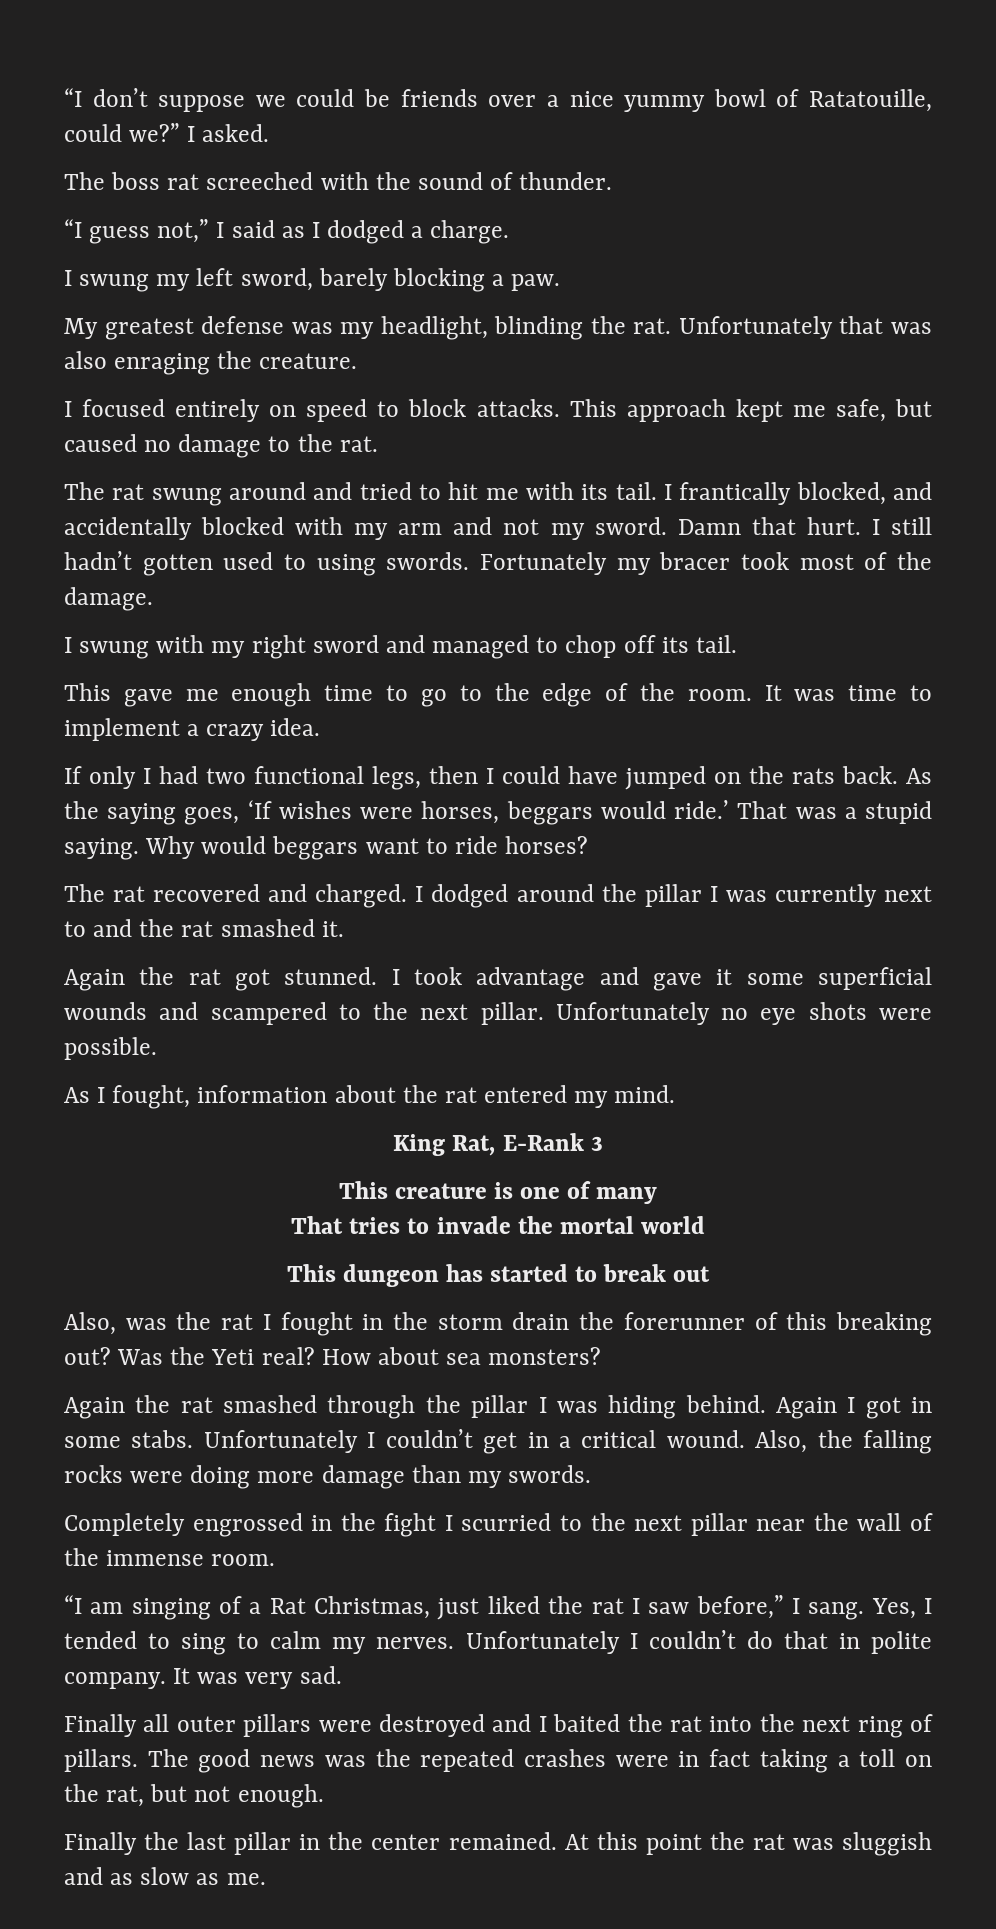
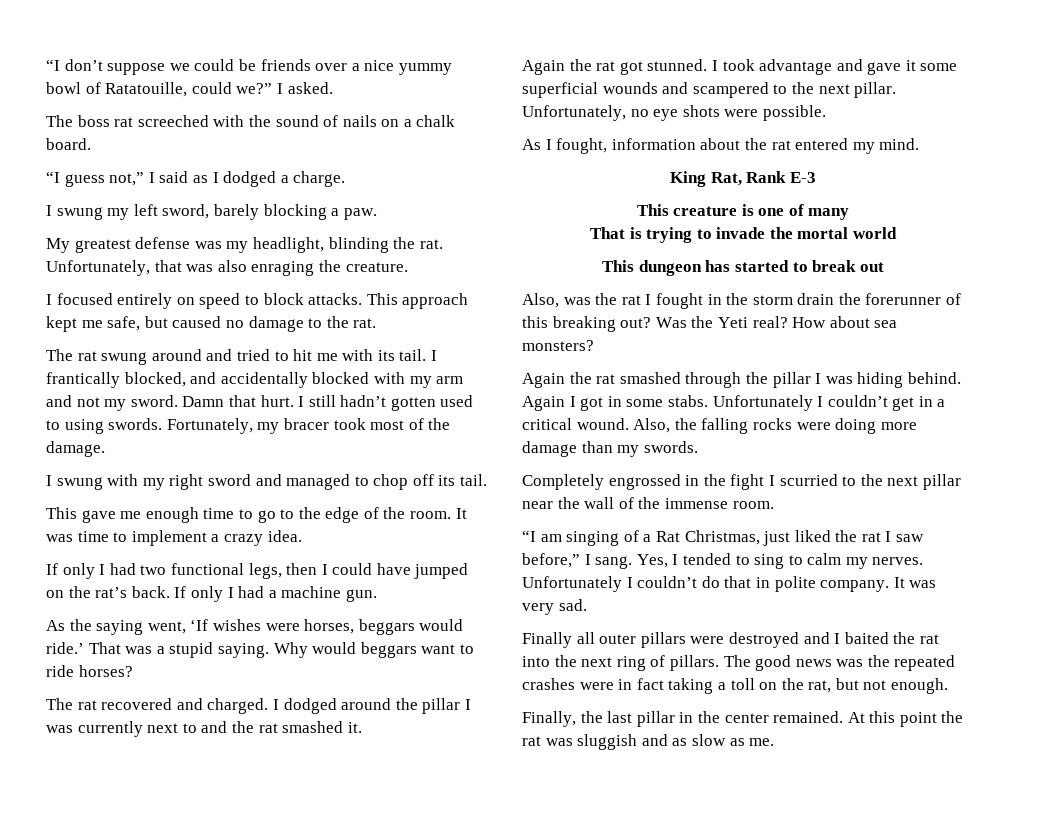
- The boss rat screeched with the sound of thunder.
+ The boss rat screeched with the sound of nails on a chalk board.
- Unfortunately that was also enraging the creature.
+ Unfortunately, that was also enraging the creature.
- Fortunately my bracer took most of the damage.
+ Fortunately, my bracer took most of the damage.
- If only I had two functional legs, then I could have jumped on the rats back. As the saying goes, ‘If wishes were horses, beggars would ride.’
+ If only I had two functional legs, then I could have jumped on the rat’s back. If only I had a machine gun.
+ As the saying went, ‘If wishes were horses, beggars would ride.’
- Unfortunately no eye shots were possible.
+ Unfortunately, no eye shots were possible.
- King Rat, E-Rank 3
+ King Rat, Rank E-3
- That tries to invade the mortal world
+ That is trying to invade the mortal world
- Finally the last pillar in the center remained.
+ Finally, the last pillar in the center remained.

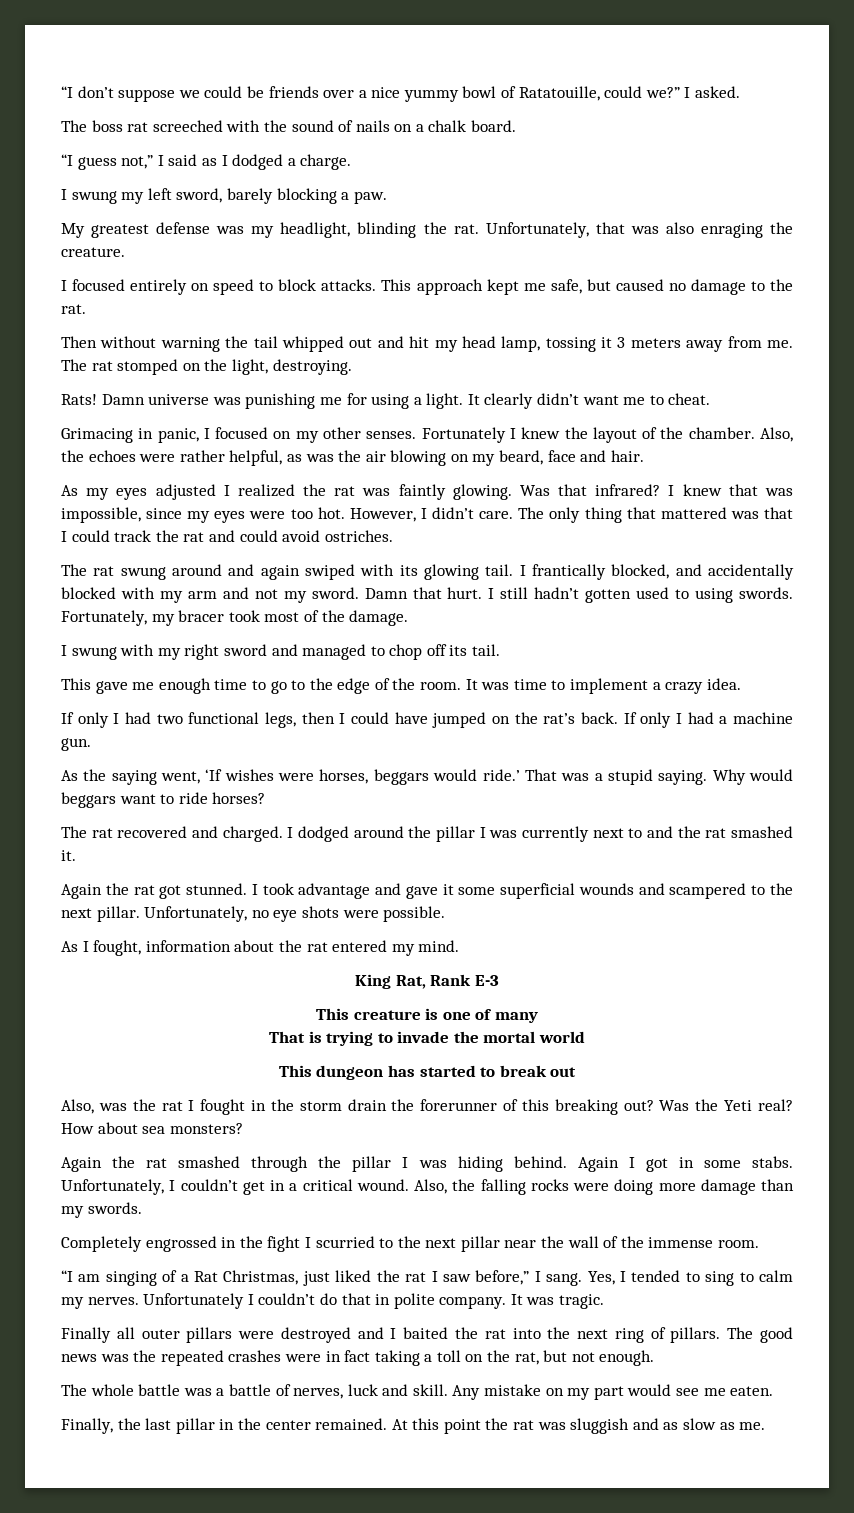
+ Then without warning the tail whipped out and hit my head lamp, tossing it 3 meters away from me. The rat stomped on the light, destroying.
+ Rats! Damn universe was punishing me for using a light. It clearly didn’t want me to cheat.
+ Grimacing in panic, I focused on my other senses. Fortunately I knew the layout of the chamber. Also, the echoes were rather helpful, as was the air blowing on my beard, face and hair.
+ As my eyes adjusted I realized the rat was faintly glowing. Was that infrared? I knew that was impossible, since my eyes were too hot. However, I didn’t care. The only thing that mattered was that I could track the rat and could avoid ostriches.
- The rat swung around and tried to hit me with its tail.
+ The rat swung around and again swiped with its glowing tail.
- Unfortunately I couldn’t get in a critical wound.
+ Unfortunately, I couldn’t get in a critical wound.
- It was very sad.
+ It was tragic.
+ The whole battle was a battle of nerves, luck and skill. Any mistake on my part would see me eaten.

